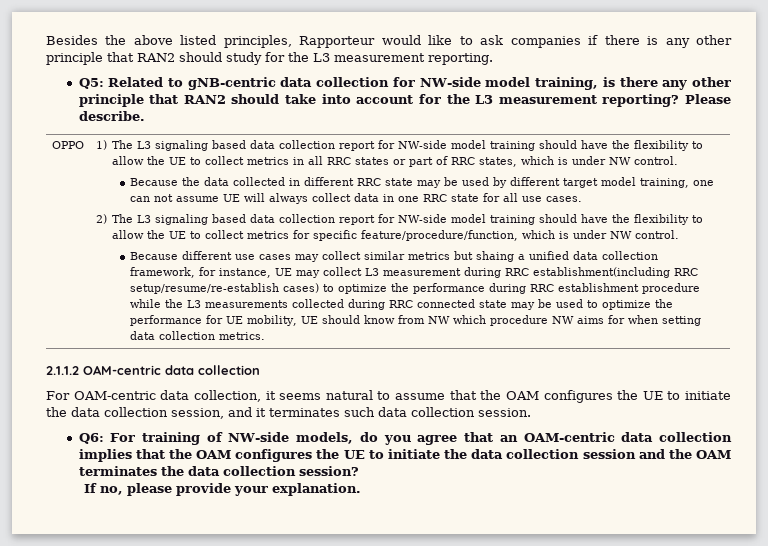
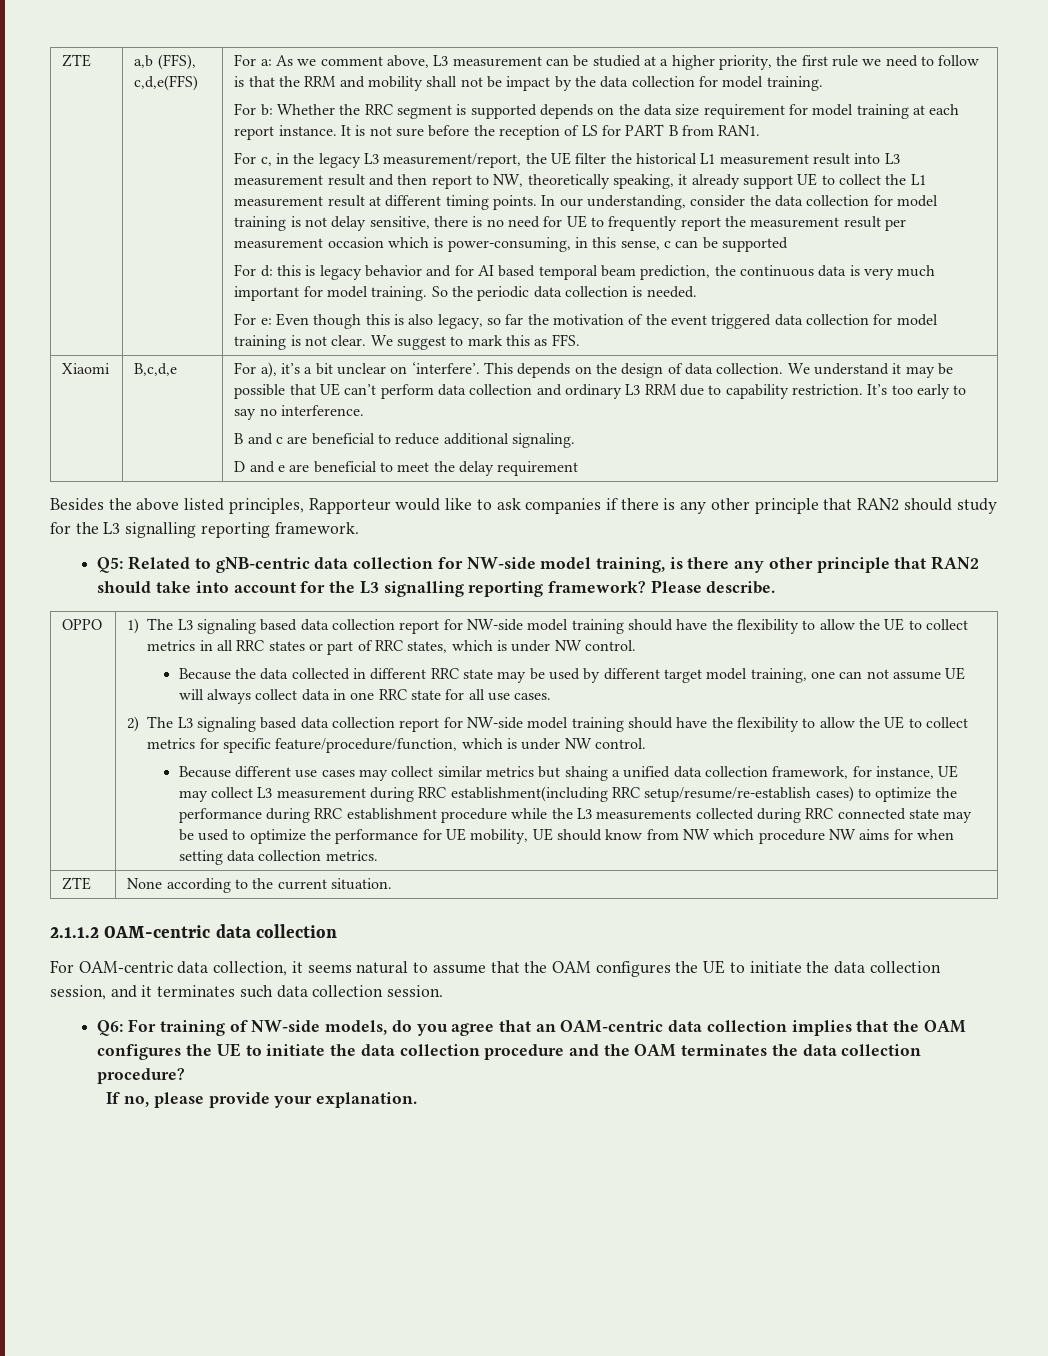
+ ZTE | a,b (FFS), c,d,e(FFS) | For a: As we comment above, L3 measurement can be studied at a higher priority, the first rule we need to follow is that the RRM and mobility shall not be impact by the data collection for model training.
+ For b: Whether the RRC segment is supported depends on the data size requirement for model training at each report instance. It is not sure before the reception of LS for PART B from RAN1.
+ For c, in the legacy L3 measurement/report, the UE filter the historical L1 measurement result into L3 measurement result and then report to NW, theoretically speaking, it already support UE to collect the L1 measurement result at different timing points. In our understanding, consider the data collection for model training is not delay sensitive, there is no need for UE to frequently report the measurement result per measurement occasion which is power-consuming, in this sense, c can be supported
+ For d: this is legacy behavior and for AI based temporal beam prediction, the continuous data is very much important for model training. So the periodic data collection is needed.
+ For e: Even though this is also legacy, so far the motivation of the event triggered data collection for model training is not clear. We suggest to mark this as FFS.
+ Xiaomi | B,c,d,e | For a), it’s a bit unclear on ‘interfere’. This depends on the design of data collection. We understand it may be possible that UE can’t perform data collection and ordinary L3 RRM due to capability restriction. It’s too early to say no interference.
+ B and c are beneficial to reduce additional signaling.
+ D and e are beneficial to meet the delay requirement
- Besides the above listed principles, Rapporteur would like to ask companies if there is any other principle that RAN2 should study for the L3 measurement reporting.
+ Besides the above listed principles, Rapporteur would like to ask companies if there is any other principle that RAN2 should study for the L3 signalling reporting framework.
- Q5: Related to gNB-centric data collection for NW-side model training, is there any other principle that RAN2 should take into account for the L3 measurement reporting?
+ Q5: Related to gNB-centric data collection for NW-side model training, is there any other principle that RAN2 should take into account for the L3 signalling reporting framework?
+ ZTE | None according to the current situation.
- Q6: For training of NW-side models, do you agree that an OAM-centric data collection implies that the OAM configures the UE to initiate the data collection session and the OAM terminates the data collection session?
+ Q6: For training of NW-side models, do you agree that an OAM-centric data collection implies that the OAM configures the UE to initiate the data collection procedure and the OAM terminates the data collection procedure?

